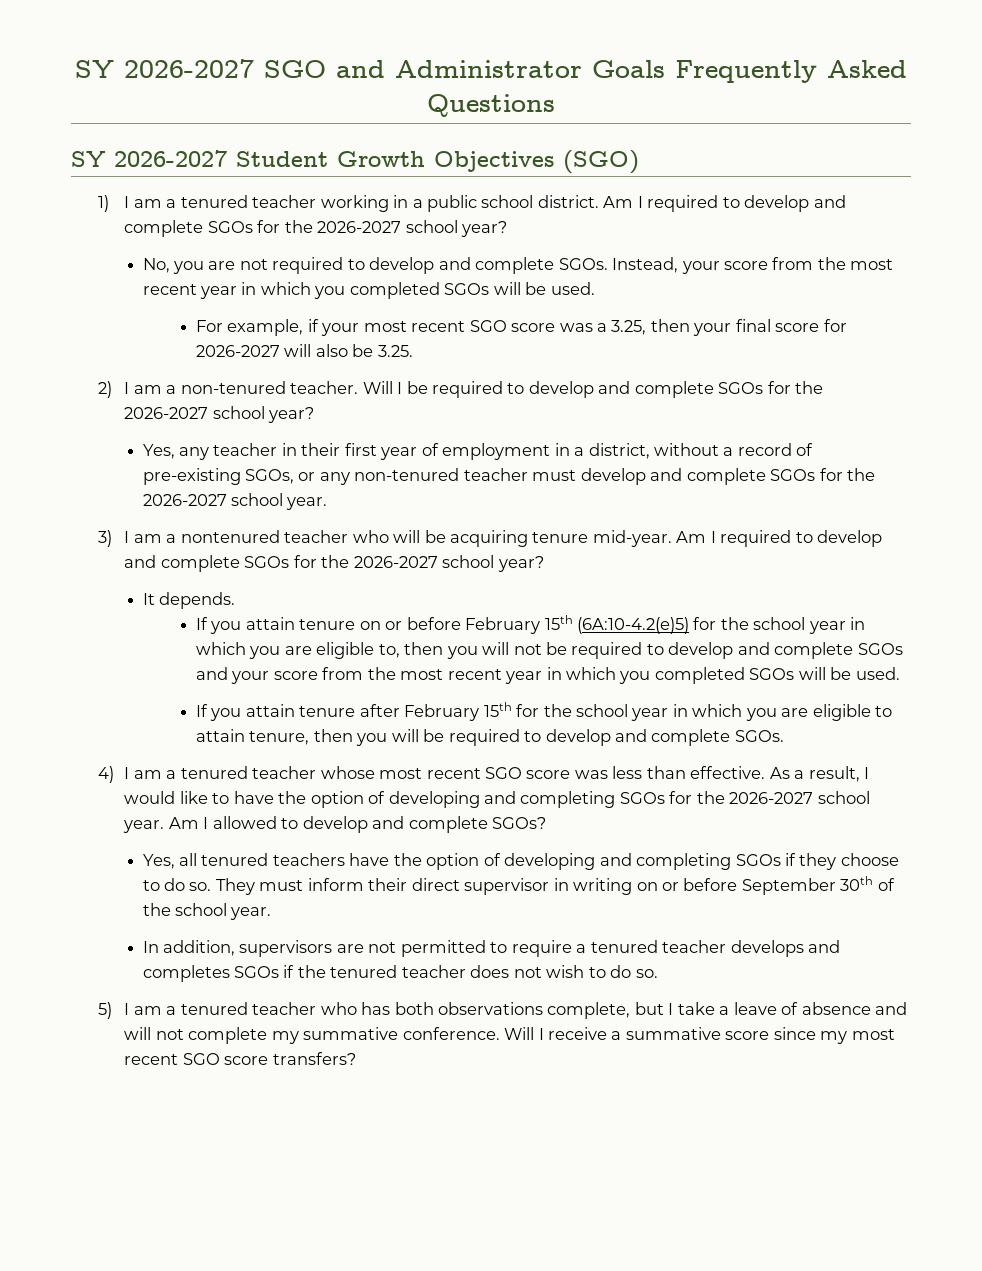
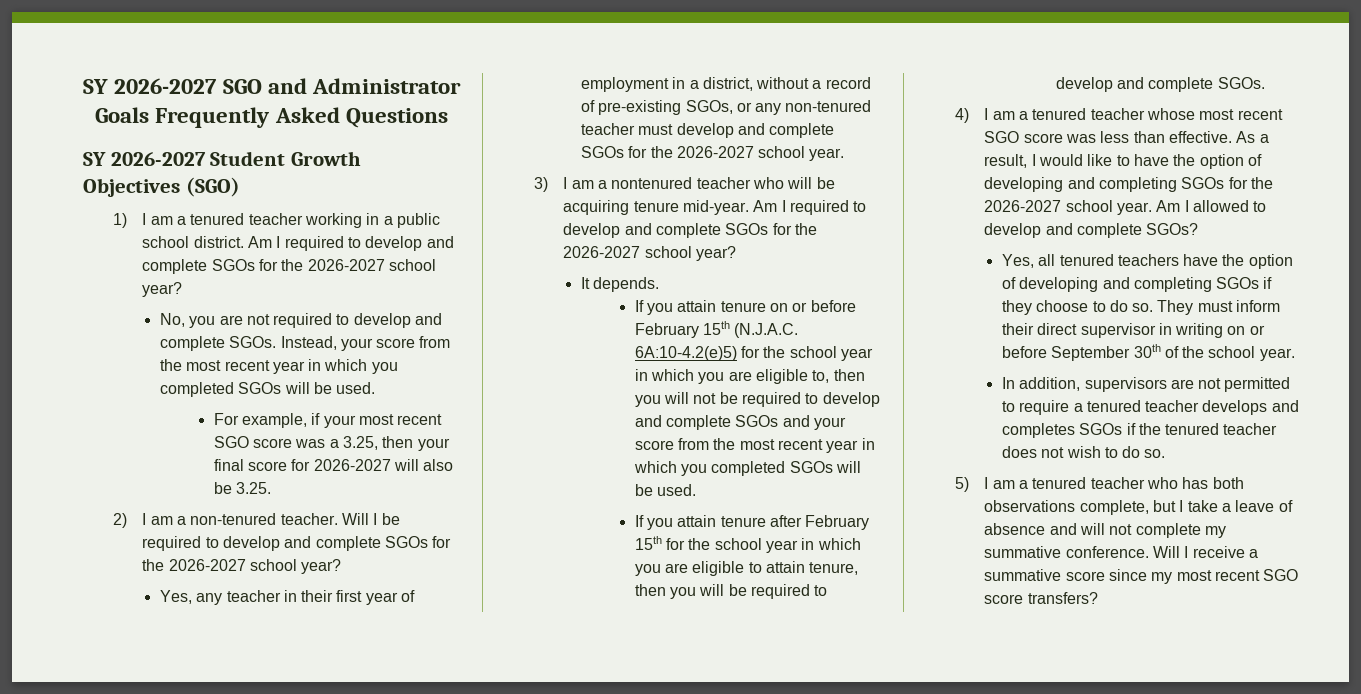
- If you attain tenure on or before February 15th (6A:10-4.2(e)5) for the school year in which you are eligible to, then you will not be required to develop and complete SGOs and your score from the most recent year in which you completed SGOs will be used.
+ If you attain tenure on or before February 15th (N.J.A.C. 6A:10-4.2(e)5) for the school year in which you are eligible to, then you will not be required to develop and complete SGOs and your score from the most recent year in which you completed SGOs will be used.

